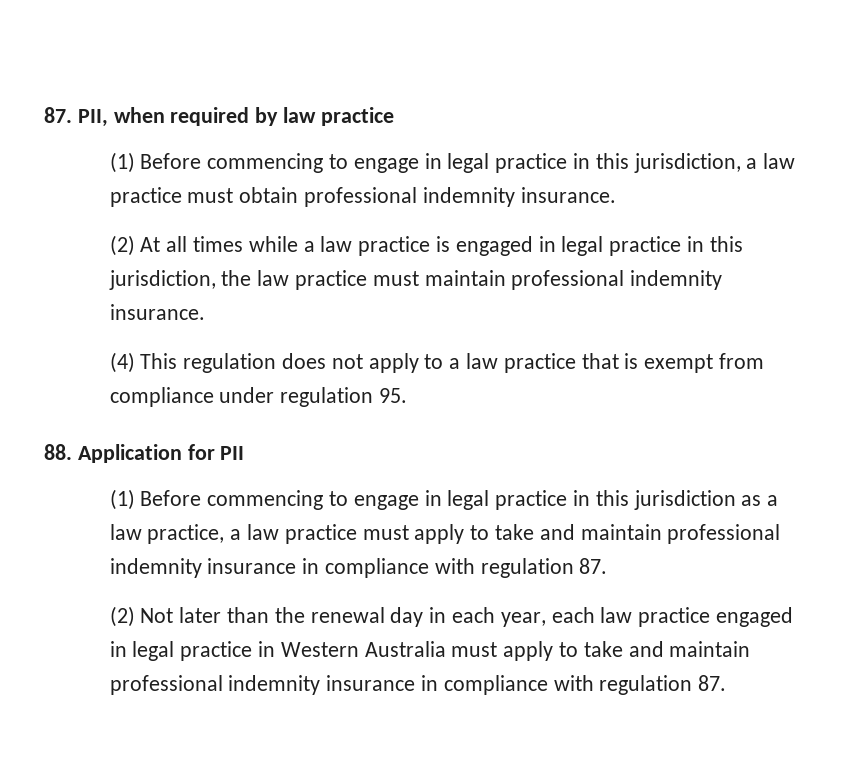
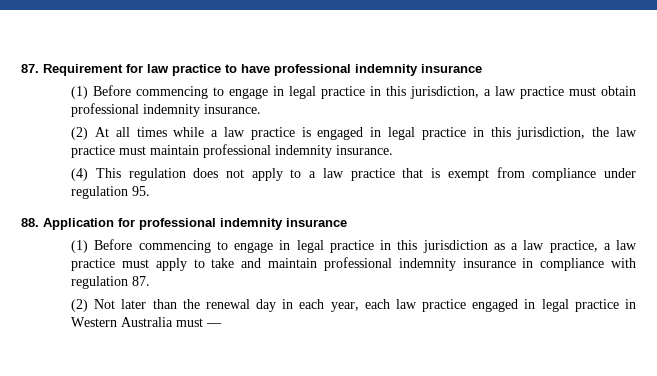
- 87. PII, when required by law practice
+ 87. Requirement for law practice to have professional indemnity insurance
- 88. Application for PII
+ 88. Application for professional indemnity insurance
- (2) Not later than the renewal day in each year, each law practice engaged in legal practice in Western Australia must apply to take and maintain professional indemnity insurance in compliance with regulation 87.
+ (2) Not later than the renewal day in each year, each law practice engaged in legal practice in Western Australia must —

